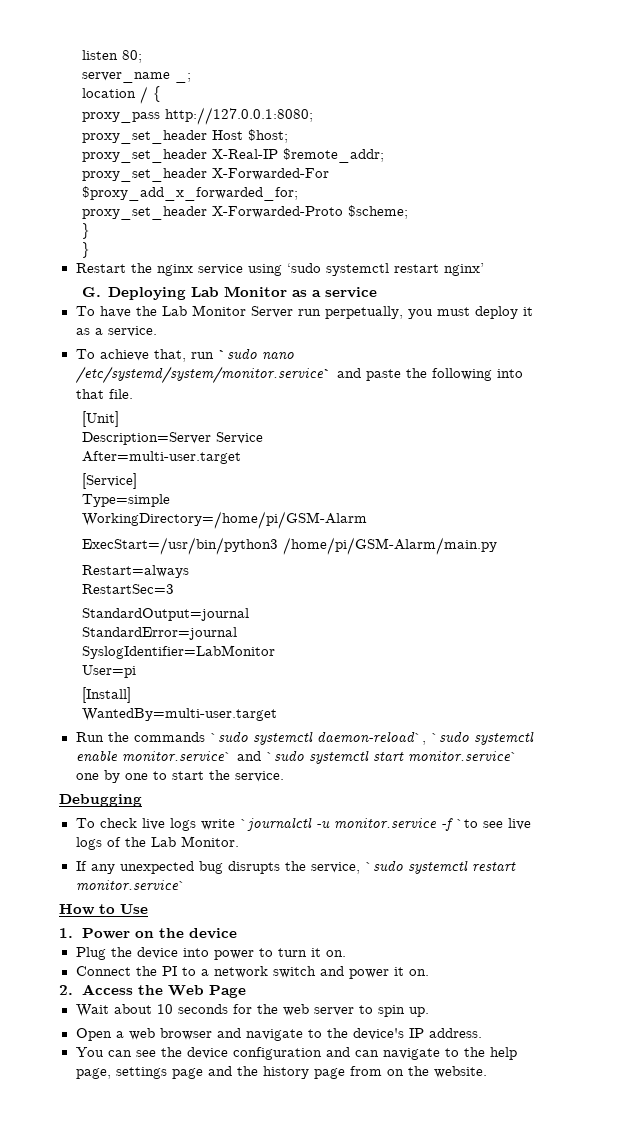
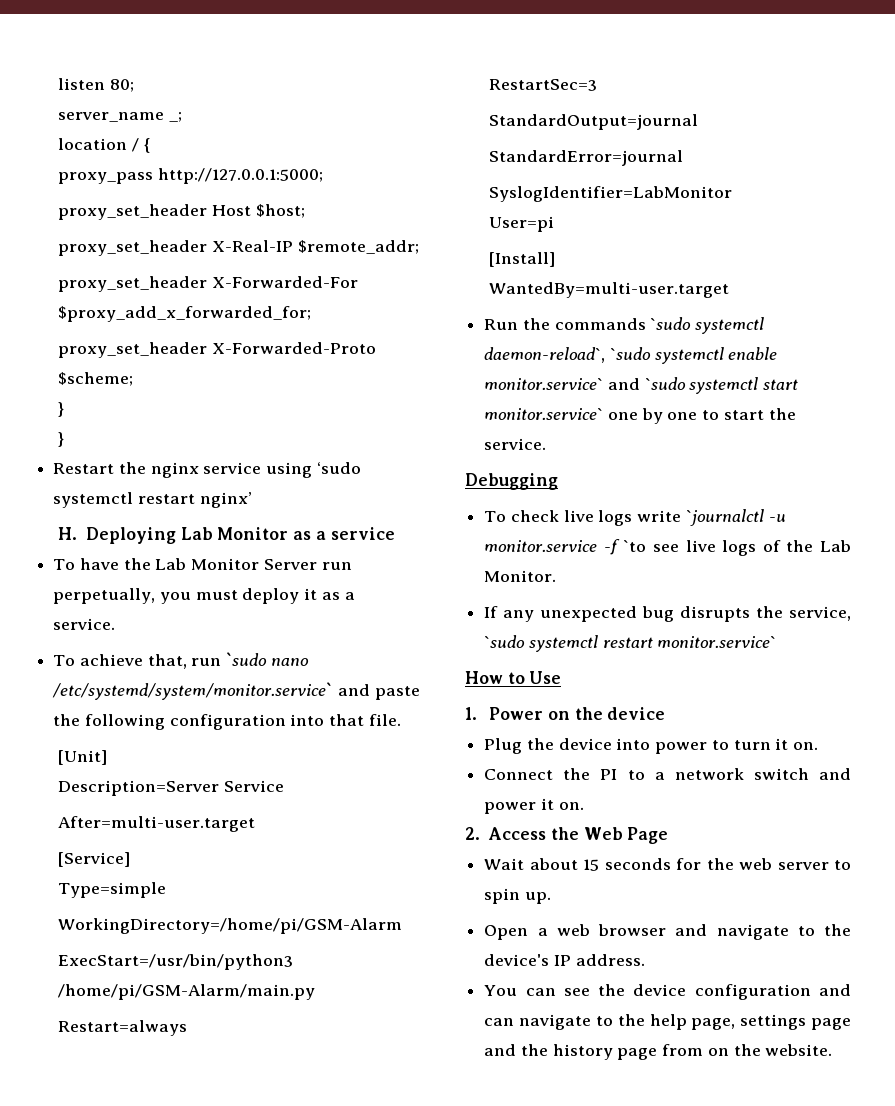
- proxy_pass http://127.0.0.1:8080;
+ proxy_pass http://127.0.0.1:5000;
- G. Deploying Lab Monitor as a service
+ H. Deploying Lab Monitor as a service
- To achieve that, run `sudo nano /etc/systemd/system/monitor.service` and paste the following into that file.
+ To achieve that, run `sudo nano /etc/systemd/system/monitor.service` and paste the following configuration into that file.
- Wait about 10 seconds for the web server to spin up.
+ Wait about 15 seconds for the web server to spin up.

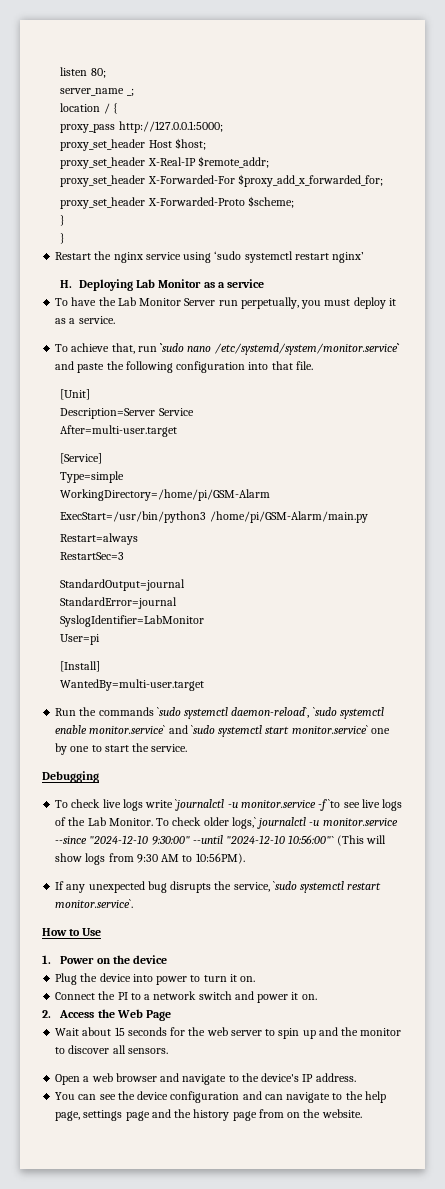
+ To check older logs,` journalctl -u monitor.service --since "2024-12-10 9:30:00" --until "2024-12-10 10:56:00"` (This will show logs from 9:30 AM to 10:56PM).
- If any unexpected bug disrupts the service, `sudo systemctl restart monitor.service`
+ If any unexpected bug disrupts the service, `sudo systemctl restart monitor.service`.
- Wait about 15 seconds for the web server to spin up.
+ Wait about 15 seconds for the web server to spin up and the monitor to discover all sensors.

